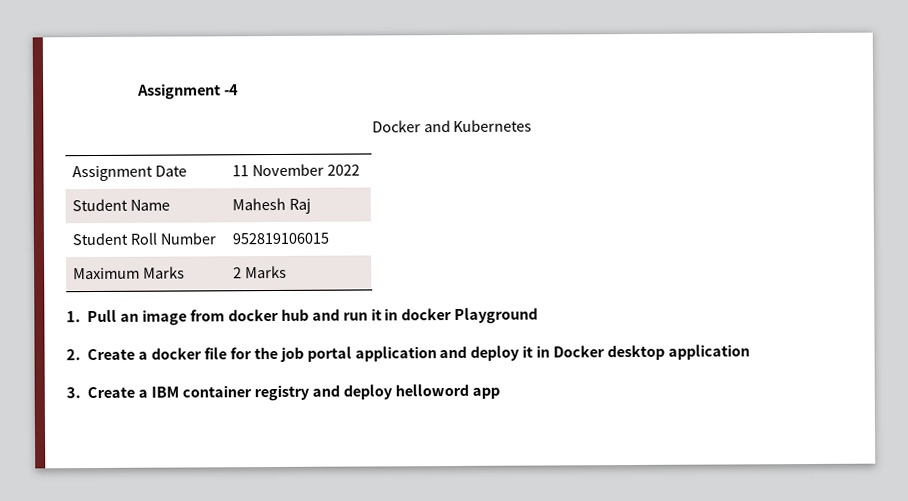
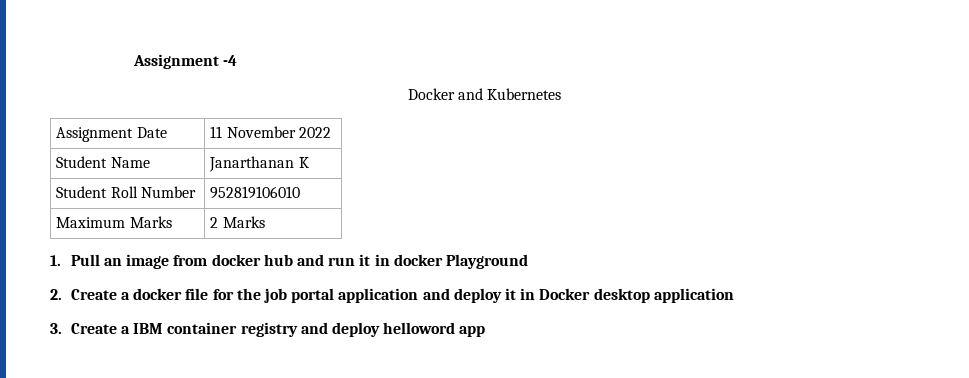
- Student Name | Mahesh Raj
+ Student Name | Janarthanan K
- Student Roll Number | 952819106015
+ Student Roll Number | 952819106010

